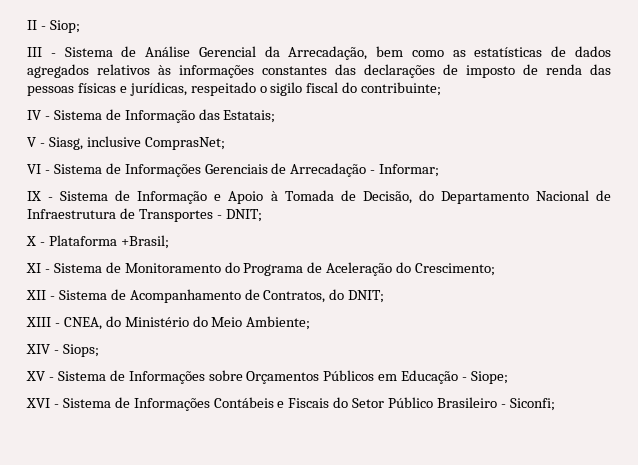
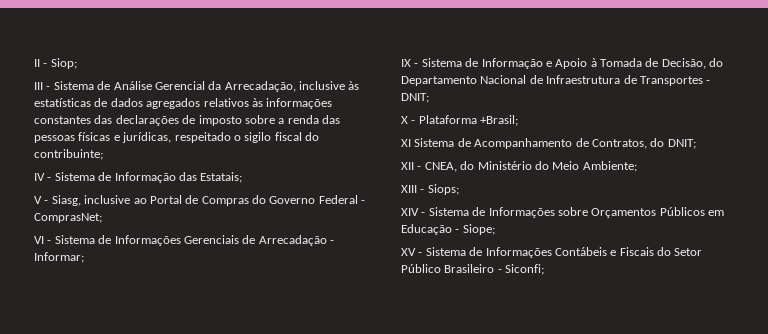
- III - Sistema de Análise Gerencial da Arrecadação, bem como as estatísticas de dados agregados relativos às informações constantes das declarações de imposto de renda das pessoas físicas e jurídicas, respeitado o sigilo fiscal do contribuinte;
+ III - Sistema de Análise Gerencial da Arrecadação, inclusive às estatísticas de dados agregados relativos às informações constantes das declarações de imposto sobre a renda das pessoas físicas e jurídicas, respeitado o sigilo fiscal do contribuinte;
- V - Siasg, inclusive ComprasNet;
+ V - Siasg, inclusive ao Portal de Compras do Governo Federal - ComprasNet;
- XI - Sistema de Monitoramento do Programa de Aceleração do Crescimento;
- XII - Sistema de Acompanhamento de Contratos, do DNIT;
+ XI Sistema de Acompanhamento de Contratos, do DNIT;
- XIII - CNEA, do Ministério do Meio Ambiente;
+ XII - CNEA, do Ministério do Meio Ambiente;
- XIV - Siops;
+ XIII - Siops;
- XV - Sistema de Informações sobre Orçamentos Públicos em Educação - Siope;
+ XIV - Sistema de Informações sobre Orçamentos Públicos em Educação - Siope;
- XVI - Sistema de Informações Contábeis e Fiscais do Setor Público Brasileiro - Siconfi;
+ XV - Sistema de Informações Contábeis e Fiscais do Setor Público Brasileiro - Siconfi;

